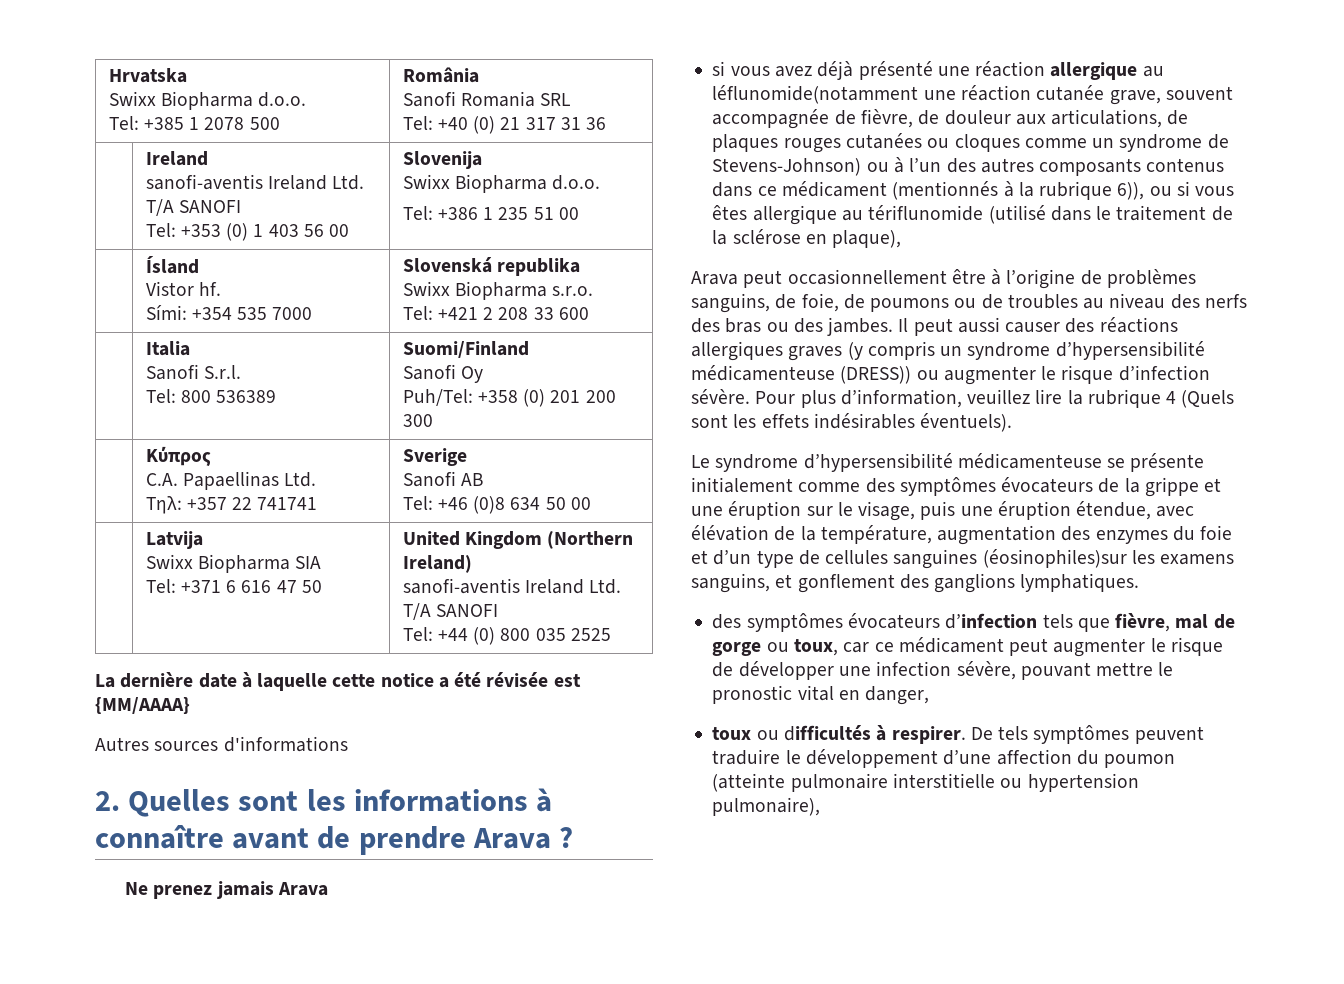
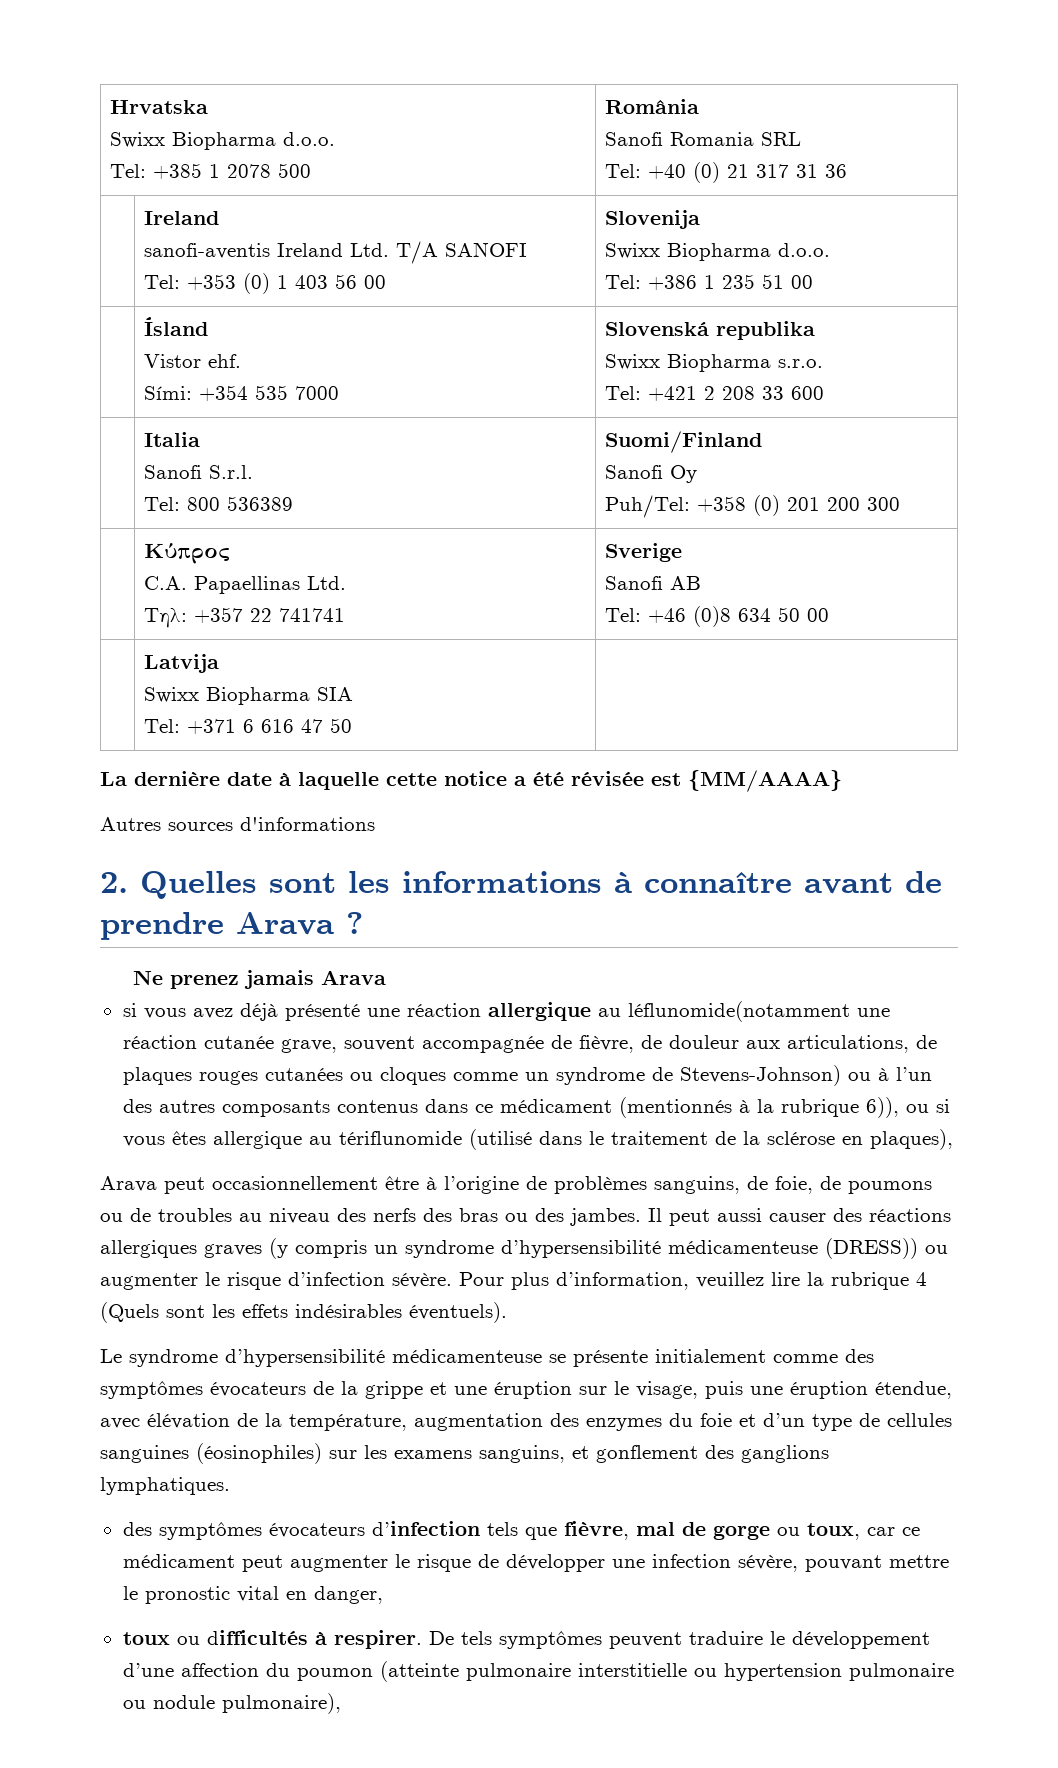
  | Ísland
- Vistor hf.
+ Vistor ehf.
  | Latvija
  Swixx Biopharma SIA
- Tel: +371 6 616 47 50 | United Kingdom (Northern Ireland)
- sanofi-aventis Ireland Ltd. T/A SANOFI
- Tel: +44 (0) 800 035 2525
+ Tel: +371 6 616 47 50 |
- si vous avez déjà présenté une réaction allergique au léflunomide(notamment une réaction cutanée grave, souvent accompagnée de fièvre, de douleur aux articulations, de plaques rouges cutanées ou cloques comme un syndrome de Stevens-Johnson) ou à l’un des autres composants contenus dans ce médicament (mentionnés à la rubrique 6)), ou si vous êtes allergique au tériflunomide (utilisé dans le traitement de la sclérose en plaque),
+ si vous avez déjà présenté une réaction allergique au léflunomide(notamment une réaction cutanée grave, souvent accompagnée de fièvre, de douleur aux articulations, de plaques rouges cutanées ou cloques comme un syndrome de Stevens-Johnson) ou à l’un des autres composants contenus dans ce médicament (mentionnés à la rubrique 6)), ou si vous êtes allergique au tériflunomide (utilisé dans le traitement de la sclérose en plaques),
- Le syndrome d’hypersensibilité médicamenteuse se présente initialement comme des symptômes évocateurs de la grippe et une éruption sur le visage, puis une éruption étendue, avec élévation de la température, augmentation des enzymes du foie et d’un type de cellules sanguines (éosinophiles)sur les examens sanguins, et gonflement des ganglions lymphatiques.
+ Le syndrome d’hypersensibilité médicamenteuse se présente initialement comme des symptômes évocateurs de la grippe et une éruption sur le visage, puis une éruption étendue, avec élévation de la température, augmentation des enzymes du foie et d’un type de cellules sanguines (éosinophiles) sur les examens sanguins, et gonflement des ganglions lymphatiques.
- De tels symptômes peuvent traduire le développement d’une affection du poumon (atteinte pulmonaire interstitielle ou hypertension pulmonaire),
+ De tels symptômes peuvent traduire le développement d’une affection du poumon (atteinte pulmonaire interstitielle ou hypertension pulmonaire ou nodule pulmonaire),

